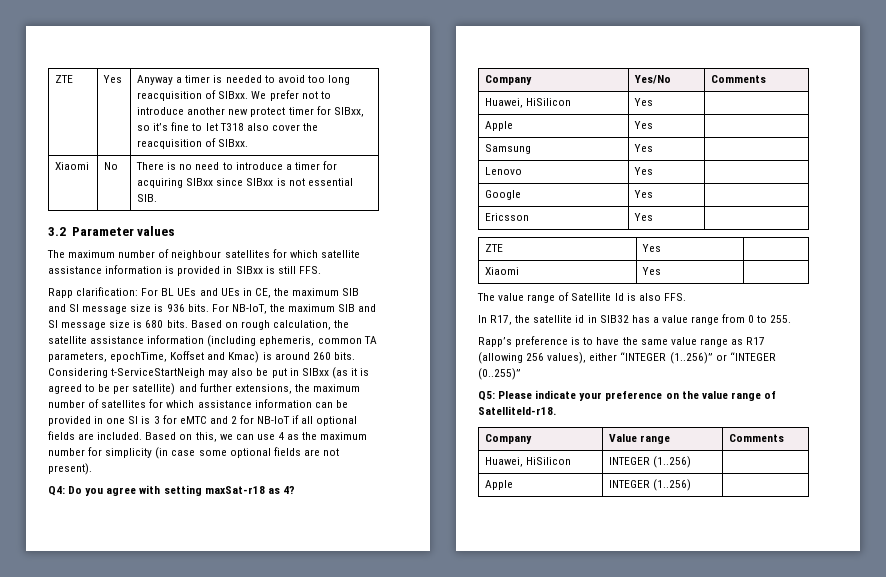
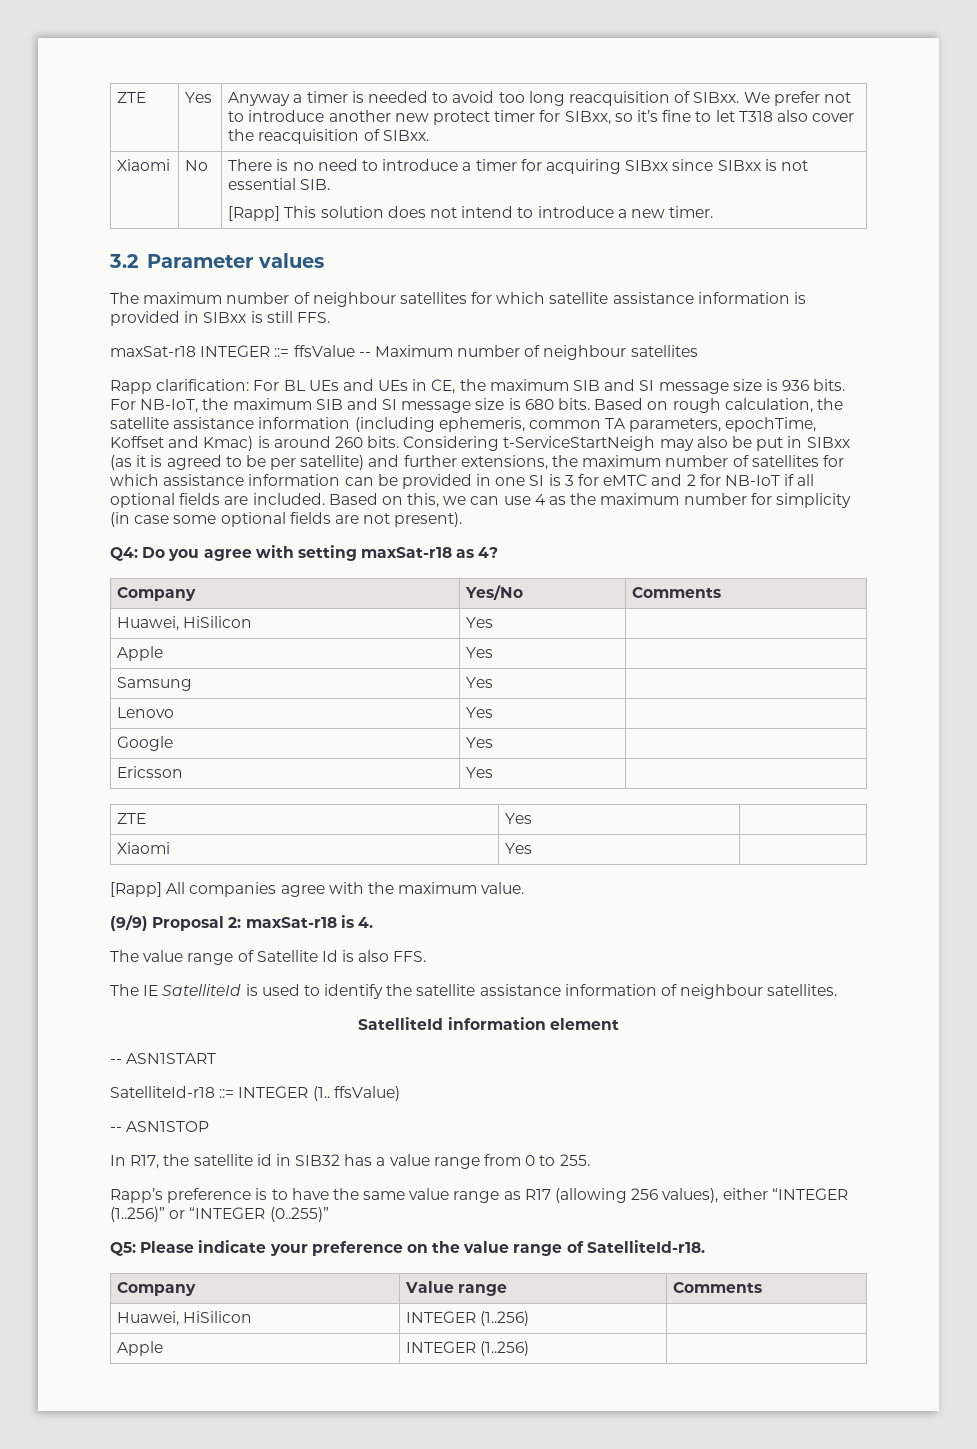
  Xiaomi | No | There is no need to introduce a timer for acquiring SIBxx since SIBxx is not essential SIB.
+ [Rapp] This solution does not intend to introduce a new timer.
+ maxSat-r18 INTEGER ::= ffsValue -- Maximum number of neighbour satellites
+ [Rapp] All companies agree with the maximum value.
+ (9/9) Proposal 2: maxSat-r18 is 4.
+ The IE SatelliteId is used to identify the satellite assistance information of neighbour satellites.
+ SatelliteId information element
+ -- ASN1START
+ SatelliteId-r18 ::= INTEGER (1.. ffsValue)
+ -- ASN1STOP

